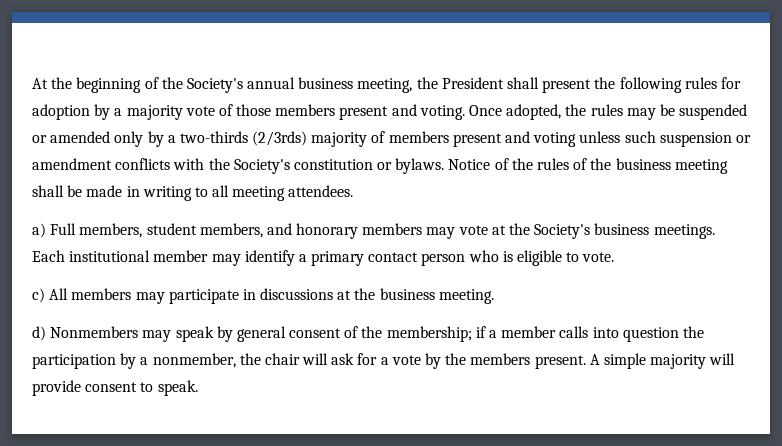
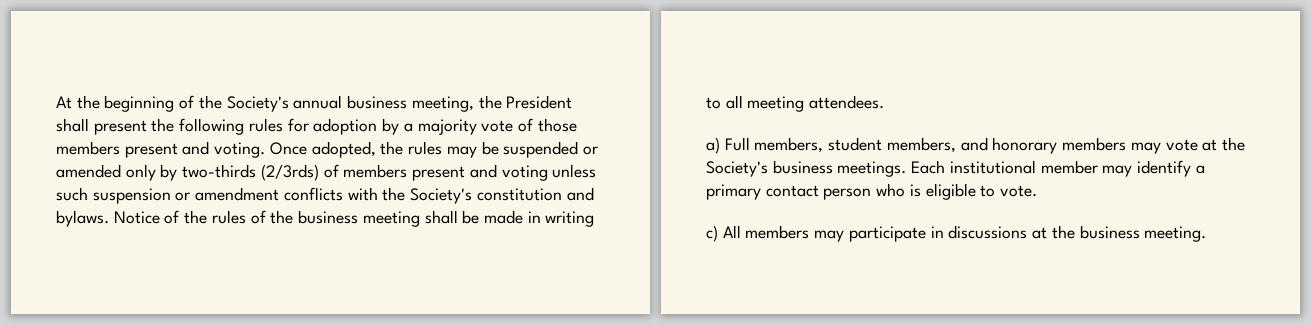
- Once adopted, the rules may be suspended or amended only by a two-thirds (2/3rds) majority of members present and voting unless such suspension or amendment conflicts with the Society's constitution or bylaws.
+ Once adopted, the rules may be suspended or amended only by two-thirds (2/3rds) of members present and voting unless such suspension or amendment conflicts with the Society's constitution and bylaws.
- d) Nonmembers may speak by general consent of the membership; if a member calls into question the participation by a nonmember, the chair will ask for a vote by the members present. A simple majority will provide consent to speak.

